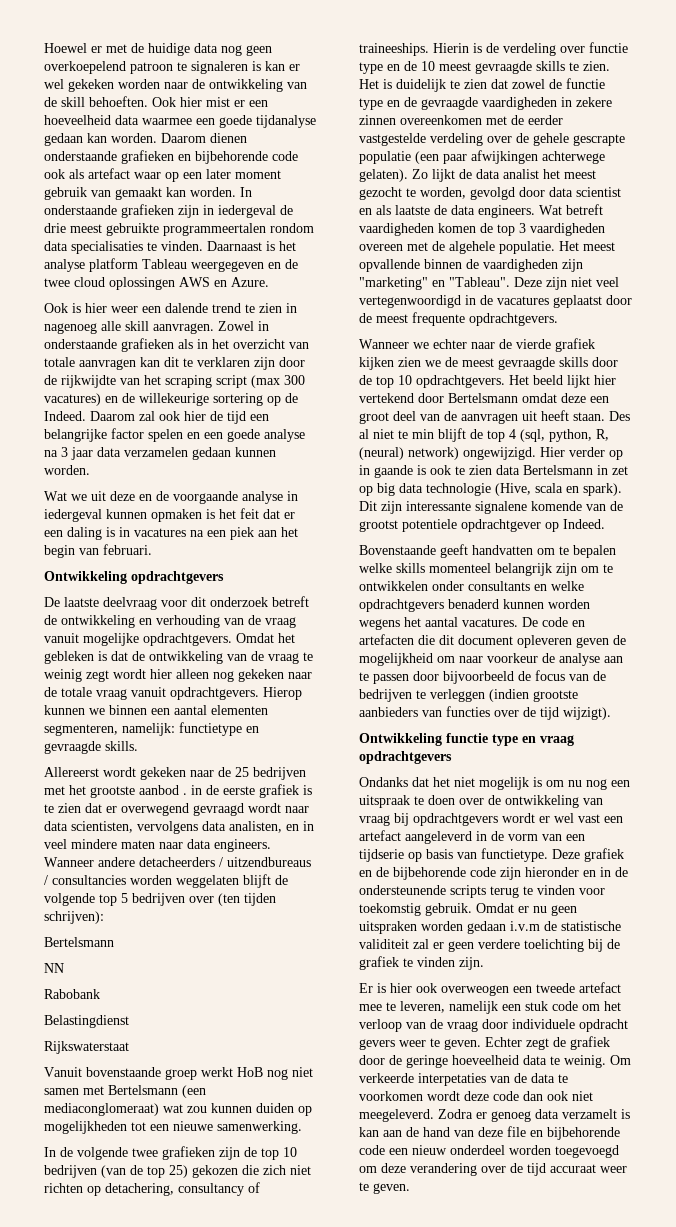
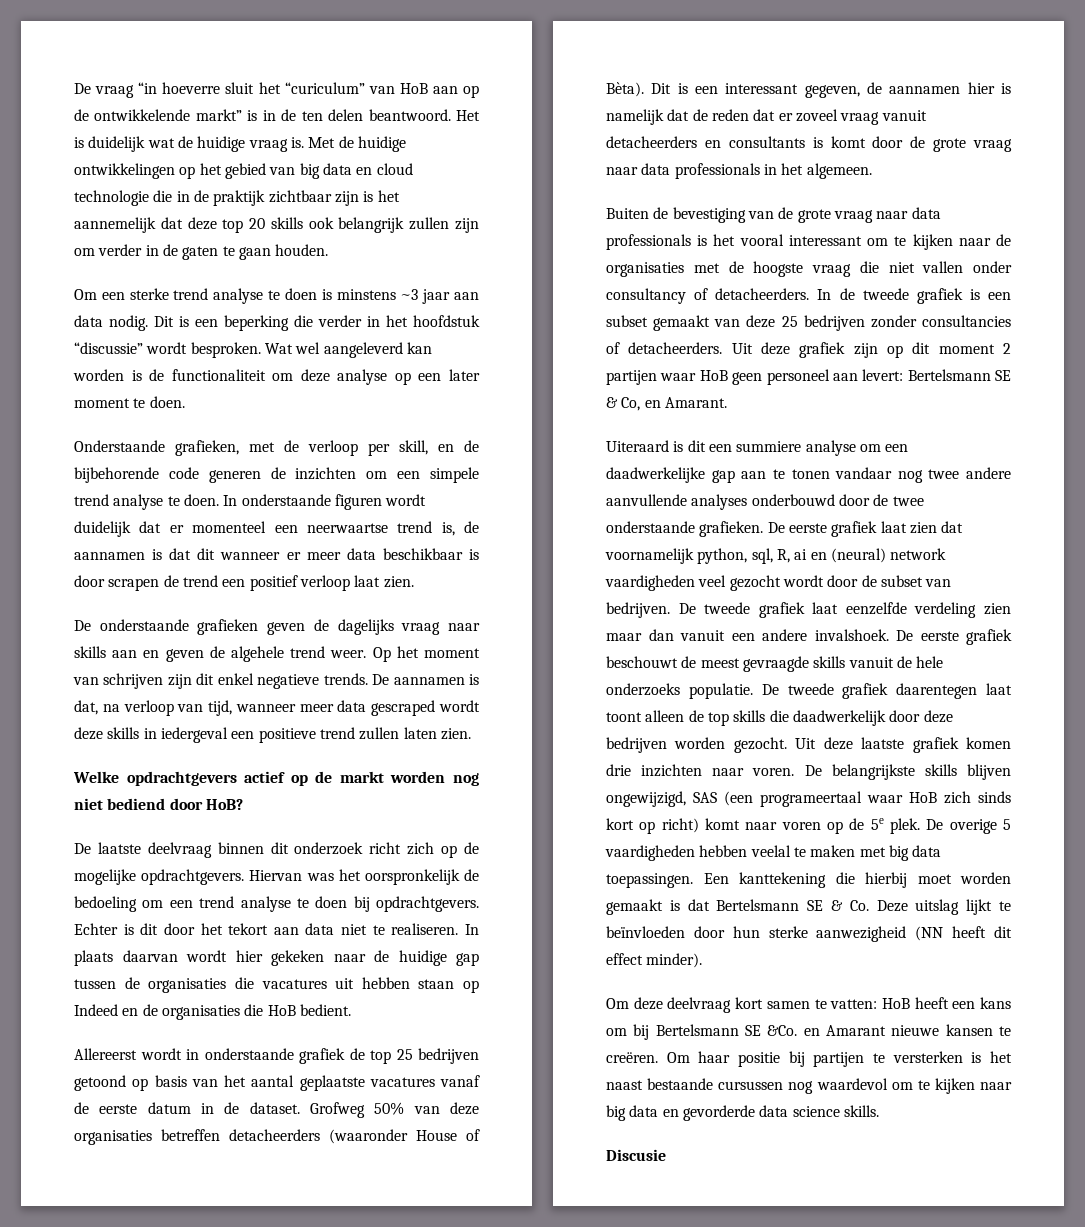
- Hoewel er met de huidige data nog geen overkoepelend patroon te signaleren is kan er wel gekeken worden naar de ontwikkeling van de skill behoeften. Ook hier mist er een hoeveelheid data waarmee een goede tijdanalyse gedaan kan worden. Daarom dienen onderstaande grafieken en bijbehorende code ook als artefact waar op een later moment gebruik van gemaakt kan worden. In onderstaande grafieken zijn in iedergeval de drie meest gebruikte programmeertalen rondom data specialisaties te vinden. Daarnaast is het analyse platform Tableau weergegeven en de twee cloud oplossingen AWS en Azure.
- Ook is hier weer een dalende trend te zien in nagenoeg alle skill aanvragen. Zowel in onderstaande grafieken als in het overzicht van totale aanvragen kan dit te verklaren zijn door de rijkwijdte van het scraping script (max 300 vacatures) en de willekeurige sortering op de Indeed. Daarom zal ook hier de tijd een belangrijke factor spelen en een goede analyse na 3 jaar data verzamelen gedaan kunnen worden.
- Wat we uit deze en de voorgaande analyse in iedergeval kunnen opmaken is het feit dat er een daling is in vacatures na een piek aan het begin van februari.
- Ontwikkeling opdrachtgevers
+ De vraag “in hoeverre sluit het “curiculum” van HoB aan op de ontwikkelende markt” is in de ten delen beantwoord. Het is duidelijk wat de huidige vraag is. Met de huidige ontwikkelingen op het gebied van big data en cloud technologie die in de praktijk zichtbaar zijn is het aannemelijk dat deze top 20 skills ook belangrijk zullen zijn om verder in de gaten te gaan houden.
+ Om een sterke trend analyse te doen is minstens ~3 jaar aan data nodig. Dit is een beperking die verder in het hoofdstuk “discussie” wordt besproken. Wat wel aangeleverd kan worden is de functionaliteit om deze analyse op een later moment te doen.
+ Onderstaande grafieken, met de verloop per skill, en de bijbehorende code generen de inzichten om een simpele trend analyse te doen. In onderstaande figuren wordt duidelijk dat er momenteel een neerwaartse trend is, de aannamen is dat dit wanneer er meer data beschikbaar is door scrapen de trend een positief verloop laat zien.
+ De onderstaande grafieken geven de dagelijks vraag naar skills aan en geven de algehele trend weer. Op het moment van schrijven zijn dit enkel negatieve trends. De aannamen is dat, na verloop van tijd, wanneer meer data gescraped wordt deze skills in iedergeval een positieve trend zullen laten zien.
+ Welke opdrachtgevers actief op de markt worden nog niet bediend door HoB?
- De laatste deelvraag voor dit onderzoek betreft de ontwikkeling en verhouding van de vraag vanuit mogelijke opdrachtgevers. Omdat het gebleken is dat de ontwikkeling van de vraag te weinig zegt wordt hier alleen nog gekeken naar de totale vraag vanuit opdrachtgevers. Hierop kunnen we binnen een aantal elementen segmenteren, namelijk: functietype en gevraagde skills.
- Allereerst wordt gekeken naar de 25 bedrijven met het grootste aanbod . in de eerste grafiek is te zien dat er overwegend gevraagd wordt naar data scientisten, vervolgens data analisten, en in veel mindere maten naar data engineers. Wanneer andere detacheerders / uitzendbureaus / consultancies worden weggelaten blijft de volgende top 5 bedrijven over (ten tijden schrijven):
- Bertelsmann
- NN
- Rabobank
- Belastingdienst
- Rijkswaterstaat
- Vanuit bovenstaande groep werkt HoB nog niet samen met Bertelsmann (een mediaconglomeraat) wat zou kunnen duiden op mogelijkheden tot een nieuwe samenwerking.
- In de volgende twee grafieken zijn de top 10 bedrijven (van de top 25) gekozen die zich niet richten op detachering, consultancy of traineeships. Hierin is de verdeling over functie type en de 10 meest gevraagde skills te zien. Het is duidelijk te zien dat zowel de functie type en de gevraagde vaardigheden in zekere zinnen overeenkomen met de eerder vastgestelde verdeling over de gehele gescrapte populatie (een paar afwijkingen achterwege gelaten). Zo lijkt de data analist het meest gezocht te worden, gevolgd door data scientist en als laatste de data engineers. Wat betreft vaardigheden komen de top 3 vaardigheden overeen met de algehele populatie. Het meest opvallende binnen de vaardigheden zijn "marketing" en "Tableau". Deze zijn niet veel vertegenwoordigd in de vacatures geplaatst door de meest frequente opdrachtgevers.
- Wanneer we echter naar de vierde grafiek kijken zien we de meest gevraagde skills door de top 10 opdrachtgevers. Het beeld lijkt hier vertekend door Bertelsmann omdat deze een groot deel van de aanvragen uit heeft staan. Des al niet te min blijft de top 4 (sql, python, R, (neural) network) ongewijzigd. Hier verder op in gaande is ook te zien data Bertelsmann in zet op big data technologie (Hive, scala en spark). Dit zijn interessante signalene komende van de grootst potentiele opdrachtgever op Indeed.
- Bovenstaande geeft handvatten om te bepalen welke skills momenteel belangrijk zijn om te ontwikkelen onder consultants en welke opdrachtgevers benaderd kunnen worden wegens het aantal vacatures. De code en artefacten die dit document opleveren geven de mogelijkheid om naar voorkeur de analyse aan te passen door bijvoorbeeld de focus van de bedrijven te verleggen (indien grootste aanbieders van functies over de tijd wijzigt).
- Ontwikkeling functie type en vraag opdrachtgevers
- Ondanks dat het niet mogelijk is om nu nog een uitspraak te doen over de ontwikkeling van vraag bij opdrachtgevers wordt er wel vast een artefact aangeleverd in de vorm van een tijdserie op basis van functietype. Deze grafiek en de bijbehorende code zijn hieronder en in de ondersteunende scripts terug te vinden voor toekomstig gebruik. Omdat er nu geen uitspraken worden gedaan i.v.m de statistische validiteit zal er geen verdere toelichting bij de grafiek te vinden zijn.
- Er is hier ook overweogen een tweede artefact mee te leveren, namelijk een stuk code om het verloop van de vraag door individuele opdracht gevers weer te geven. Echter zegt de grafiek door de geringe hoeveelheid data te weinig. Om verkeerde interpetaties van de data te voorkomen wordt deze code dan ook niet meegeleverd. Zodra er genoeg data verzamelt is kan aan de hand van deze file en bijbehorende code een nieuw onderdeel worden toegevoegd om deze verandering over de tijd accuraat weer te geven.
+ De laatste deelvraag binnen dit onderzoek richt zich op de mogelijke opdrachtgevers. Hiervan was het oorspronkelijk de bedoeling om een trend analyse te doen bij opdrachtgevers. Echter is dit door het tekort aan data niet te realiseren. In plaats daarvan wordt hier gekeken naar de huidige gap tussen de organisaties die vacatures uit hebben staan op Indeed en de organisaties die HoB bedient.
+ Allereerst wordt in onderstaande grafiek de top 25 bedrijven getoond op basis van het aantal geplaatste vacatures vanaf de eerste datum in de dataset. Grofweg 50% van deze organisaties betreffen detacheerders (waaronder House of Bèta). Dit is een interessant gegeven, de aannamen hier is namelijk dat de reden dat er zoveel vraag vanuit detacheerders en consultants is komt door de grote vraag naar data professionals in het algemeen.
+ Buiten de bevestiging van de grote vraag naar data professionals is het vooral interessant om te kijken naar de organisaties met de hoogste vraag die niet vallen onder consultancy of detacheerders. In de tweede grafiek is een subset gemaakt van deze 25 bedrijven zonder consultancies of detacheerders. Uit deze grafiek zijn op dit moment 2 partijen waar HoB geen personeel aan levert: Bertelsmann SE & Co, en Amarant.
+ Uiteraard is dit een summiere analyse om een daadwerkelijke gap aan te tonen vandaar nog twee andere aanvullende analyses onderbouwd door de twee onderstaande grafieken. De eerste grafiek laat zien dat voornamelijk python, sql, R, ai en (neural) network vaardigheden veel gezocht wordt door de subset van bedrijven. De tweede grafiek laat eenzelfde verdeling zien maar dan vanuit een andere invalshoek. De eerste grafiek beschouwt de meest gevraagde skills vanuit de hele onderzoeks populatie. De tweede grafiek daarentegen laat toont alleen de top skills die daadwerkelijk door deze bedrijven worden gezocht. Uit deze laatste grafiek komen drie inzichten naar voren. De belangrijkste skills blijven ongewijzigd, SAS (een programeertaal waar HoB zich sinds kort op richt) komt naar voren op de 5e plek. De overige 5 vaardigheden hebben veelal te maken met big data toepassingen. Een kanttekening die hierbij moet worden gemaakt is dat Bertelsmann SE & Co. Deze uitslag lijkt te beïnvloeden door hun sterke aanwezigheid (NN heeft dit effect minder).
+ Om deze deelvraag kort samen te vatten: HoB heeft een kans om bij Bertelsmann SE &Co. en Amarant nieuwe kansen te creëren. Om haar positie bij partijen te versterken is het naast bestaande cursussen nog waardevol om te kijken naar big data en gevorderde data science skills.
+ Discusie

